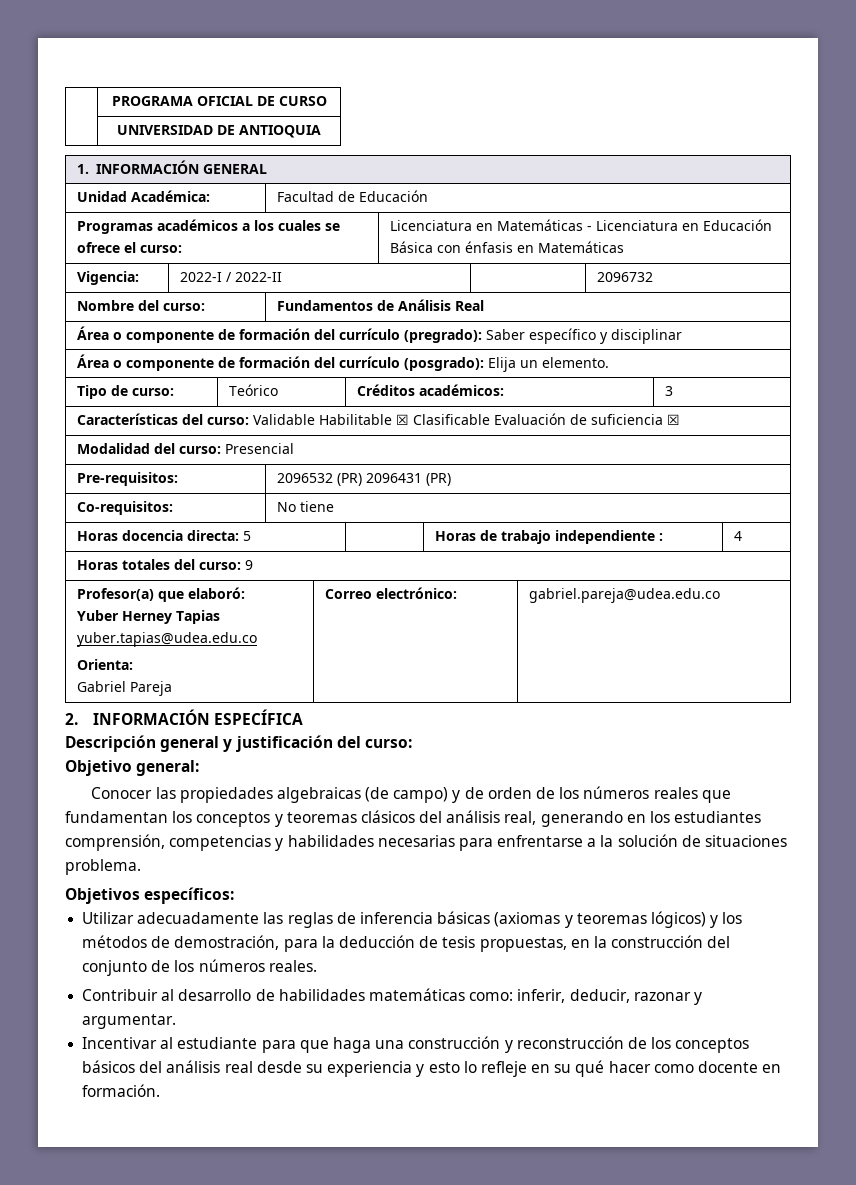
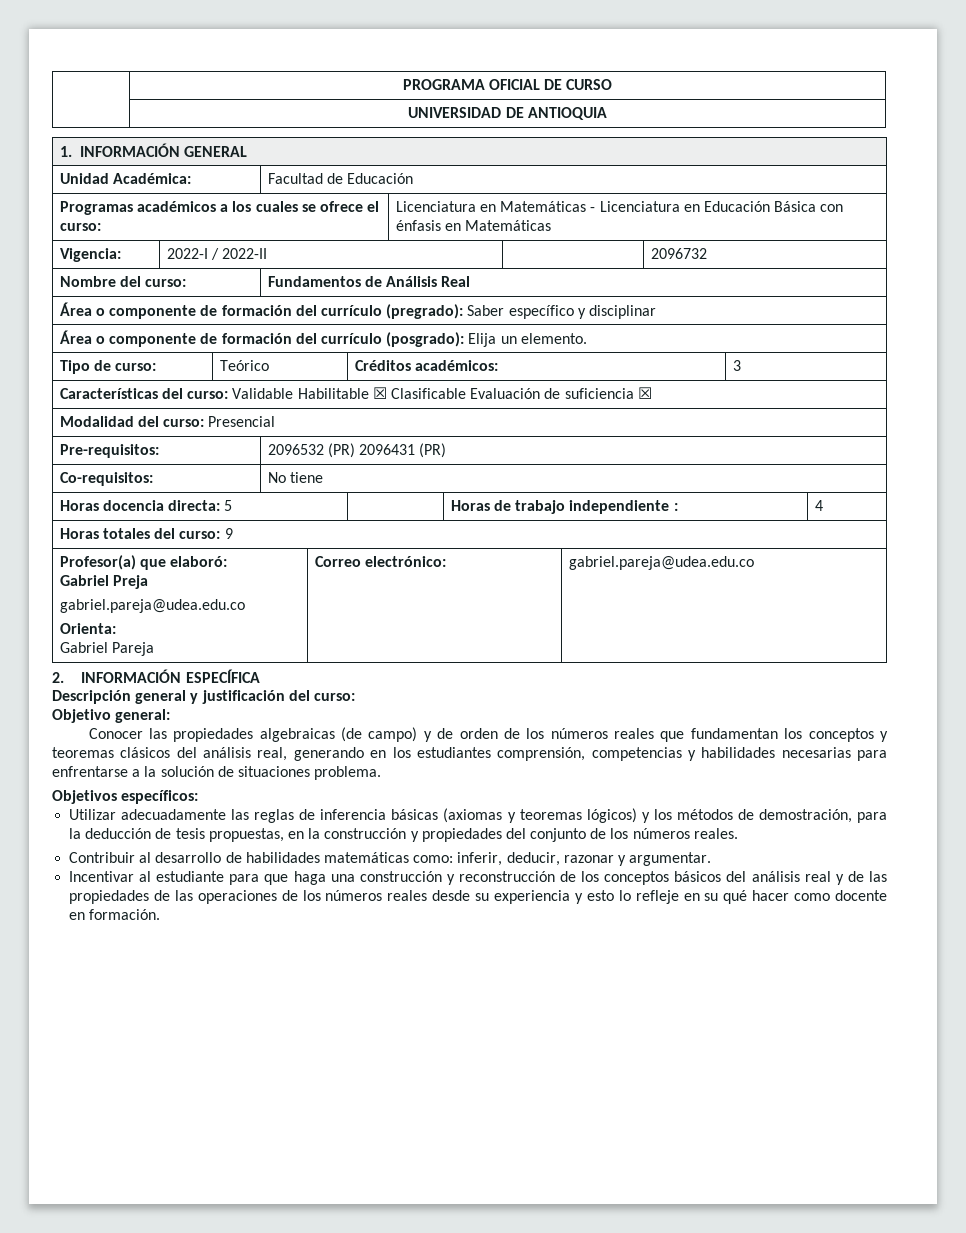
  Profesor(a) que elaboró:
- Yuber Herney Tapias yuber.tapias@udea.edu.co
+ Gabriel Preja
+ gabriel.pareja@udea.edu.co
- Utilizar adecuadamente las reglas de inferencia básicas (axiomas y teoremas lógicos) y los métodos de demostración, para la deducción de tesis propuestas, en la construcción del conjunto de los números reales.
+ Utilizar adecuadamente las reglas de inferencia básicas (axiomas y teoremas lógicos) y los métodos de demostración, para la deducción de tesis propuestas, en la construcción y propiedades del conjunto de los números reales.
- Incentivar al estudiante para que haga una construcción y reconstrucción de los conceptos básicos del análisis real desde su experiencia y esto lo refleje en su qué hacer como docente en formación.
+ Incentivar al estudiante para que haga una construcción y reconstrucción de los conceptos básicos del análisis real y de las propiedades de las operaciones de los números reales desde su experiencia y esto lo refleje en su qué hacer como docente en formación.

